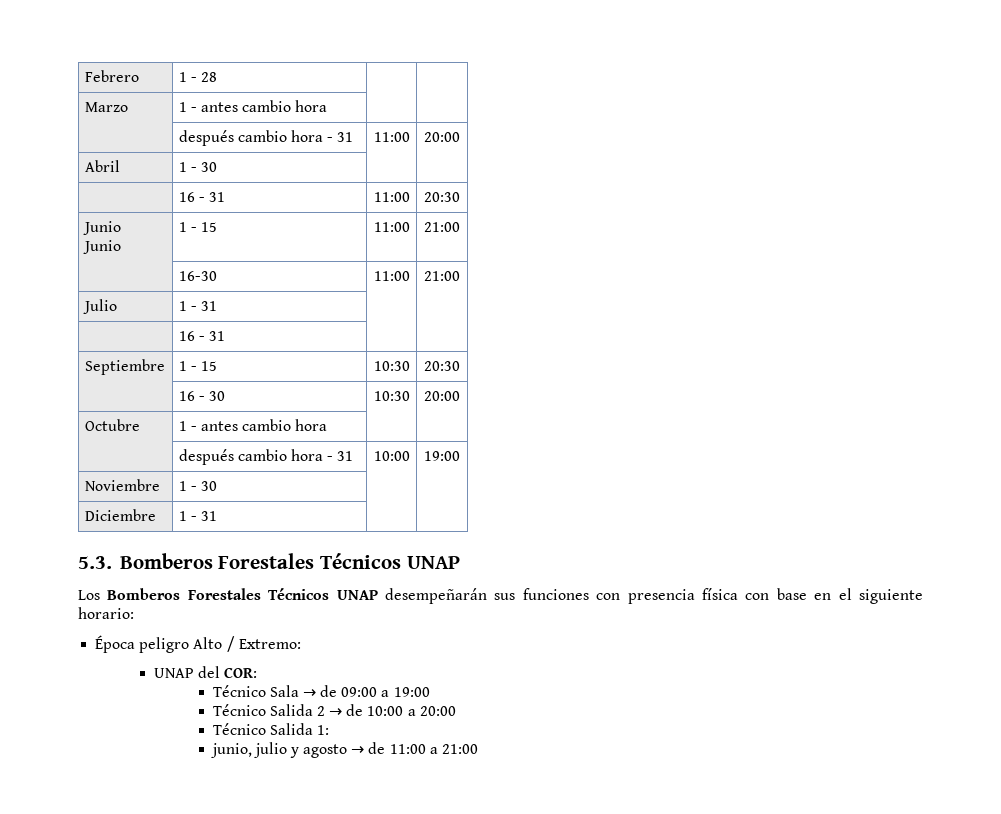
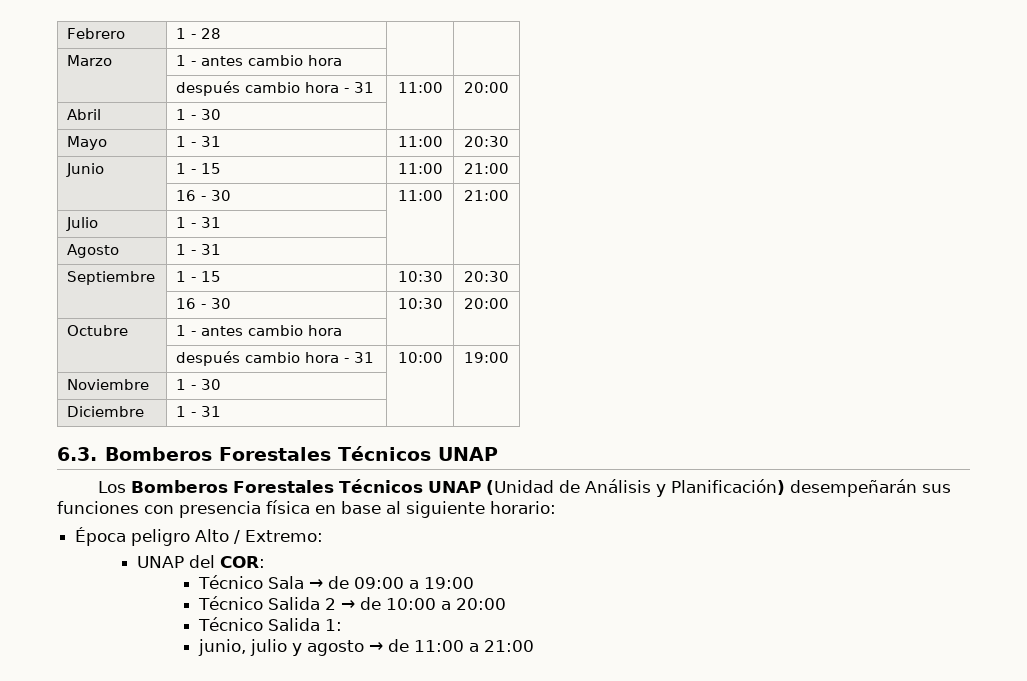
- | 16 - 31 | 11:00 | 20:30
- Junio
+ Mayo | 1 - 31 | 11:00 | 20:30
- | 16-30 | 11:00 | 21:00
+ | 16 - 30 | 11:00 | 21:00
- | 16 - 31 | |
+ Agosto | 1 - 31 | |
- 5.3. Bomberos Forestales Técnicos UNAP
+ 6.3. Bomberos Forestales Técnicos UNAP
- Los Bomberos Forestales Técnicos UNAP desempeñarán sus funciones con presencia física con base en el siguiente horario:
+ Los Bomberos Forestales Técnicos UNAP (Unidad de Análisis y Planificación) desempeñarán sus funciones con presencia física en base al siguiente horario:

